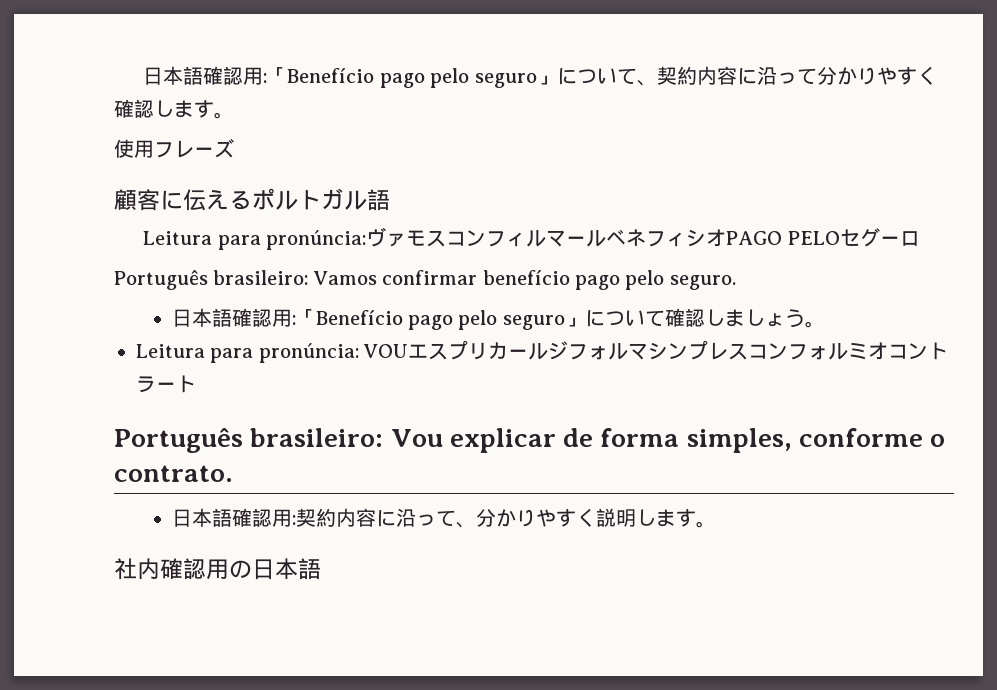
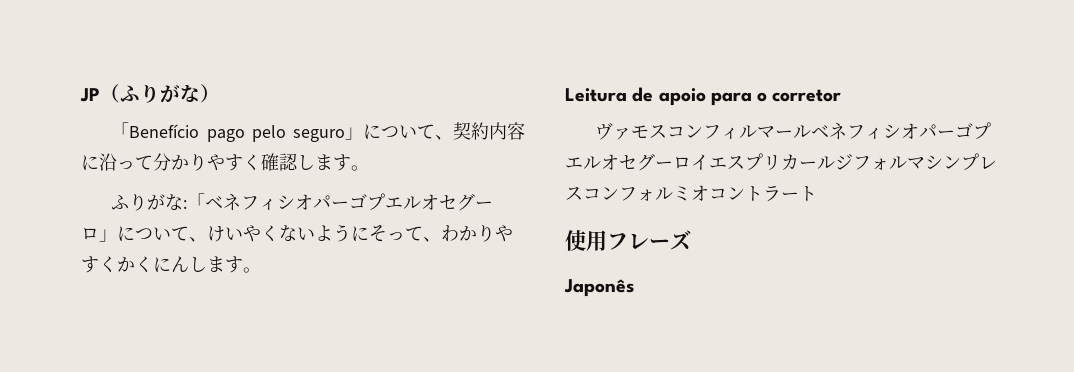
- 日本語確認用:「Benefício pago pelo seguro」について、契約内容に沿って分かりやすく確認します。
+ JP（ふりがな）
+ 「Benefício pago pelo seguro」について、契約内容に沿って分かりやすく確認します。
- 使用フレーズ
- 顧客に伝えるポルトガル語
- Leitura para pronúncia:ヴァモスコンフィルマールベネフィシオPAGO PELOセグーロ
- Português brasileiro: Vamos confirmar benefício pago pelo seguro.
- 日本語確認用:「Benefício pago pelo seguro」について確認しましょう。
- Leitura para pronúncia: VOUエスプリカールジフォルマシンプレスコンフォルミオコントラート
+ ふりがな:「ベネフィシオパーゴプエルオセグーロ」について、けいやくないようにそって、わかりやすくかくにんします。
+ Leitura de apoio para o corretor
+ ヴァモスコンフィルマールベネフィシオパーゴプエルオセグーロイエスプリカールジフォルマシンプレスコンフォルミオコントラート
- Português brasileiro: Vou explicar de forma simples, conforme o contrato.
- 日本語確認用:契約内容に沿って、分かりやすく説明します。
- 社内確認用の日本語
+ 使用フレーズ
+ Japonês

